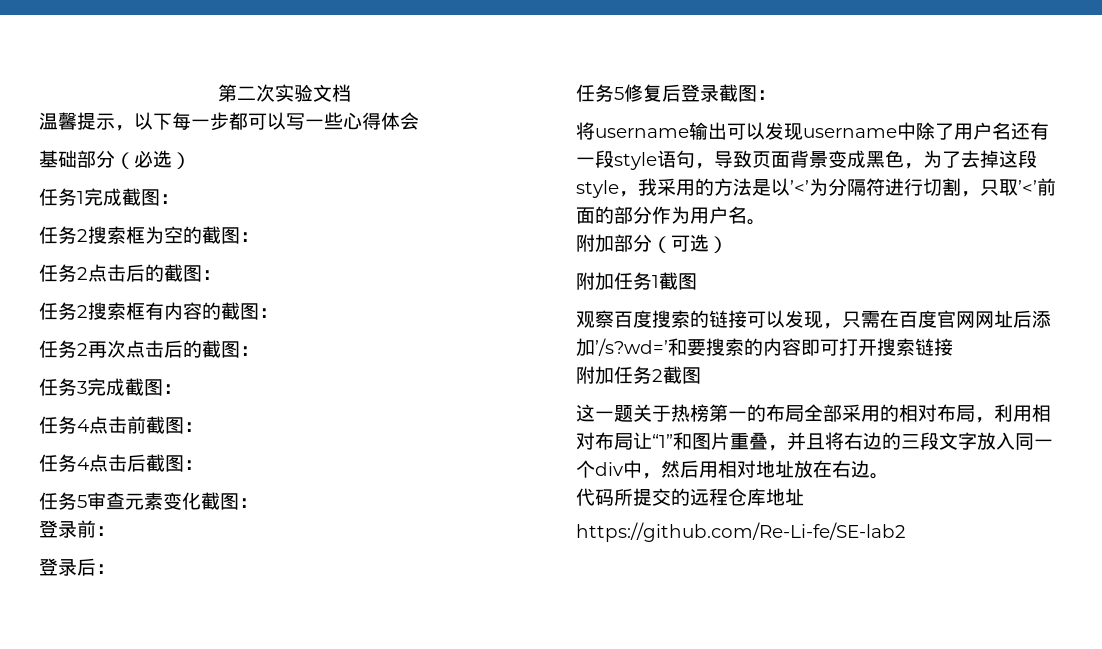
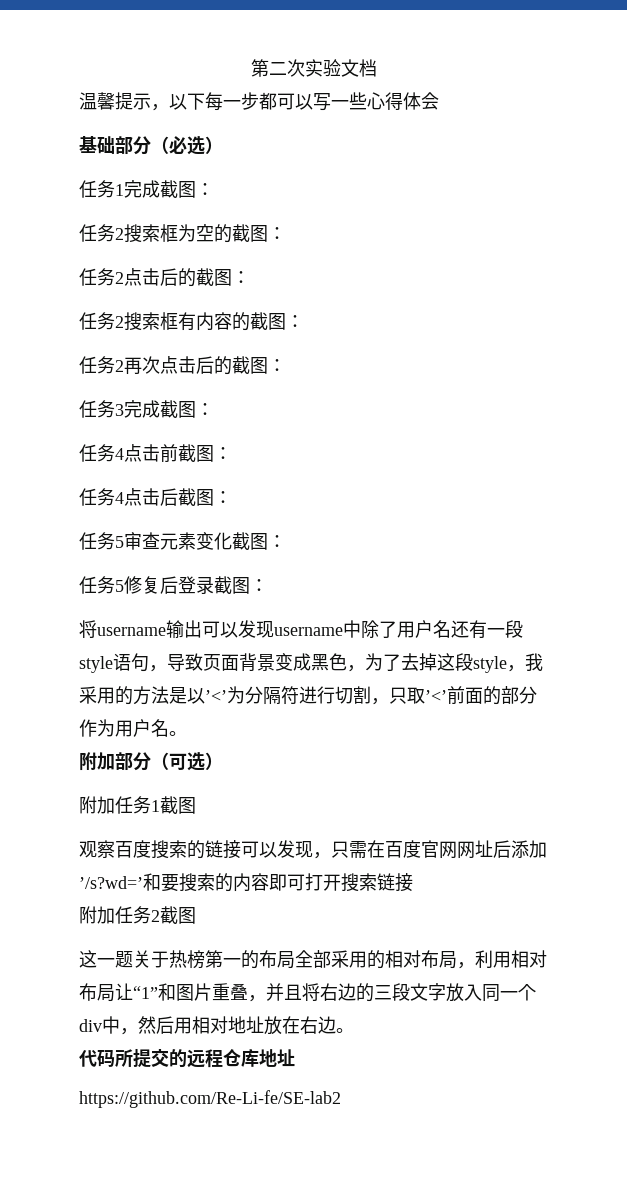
- 登录前：
- 登录后：

